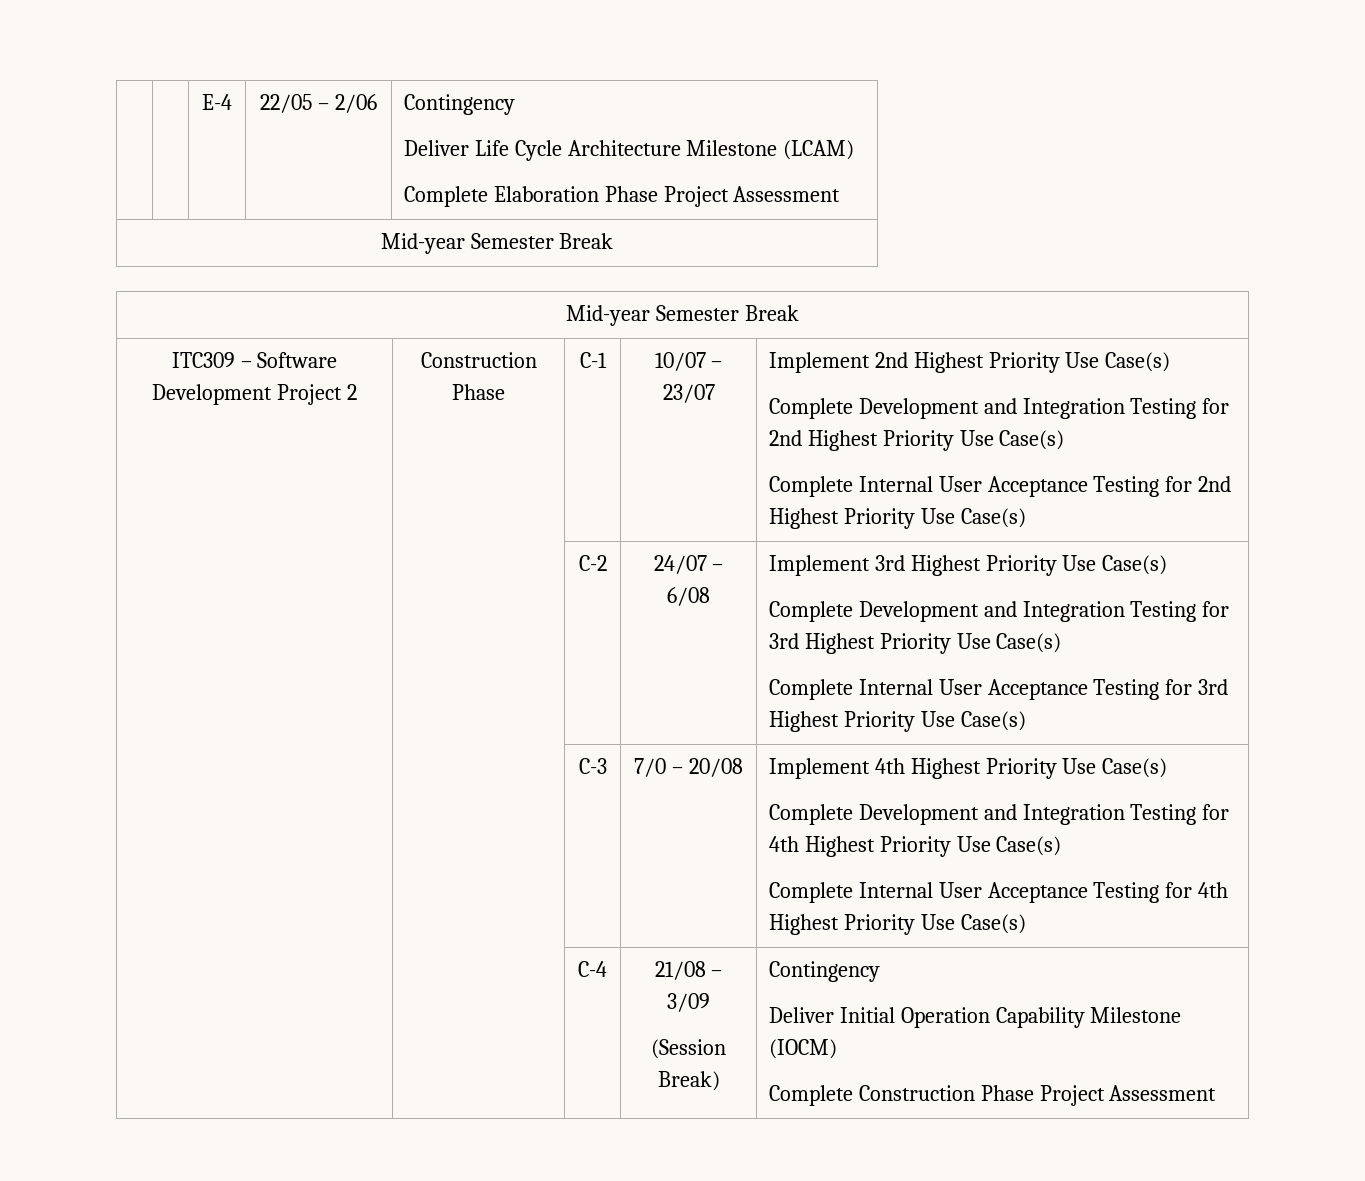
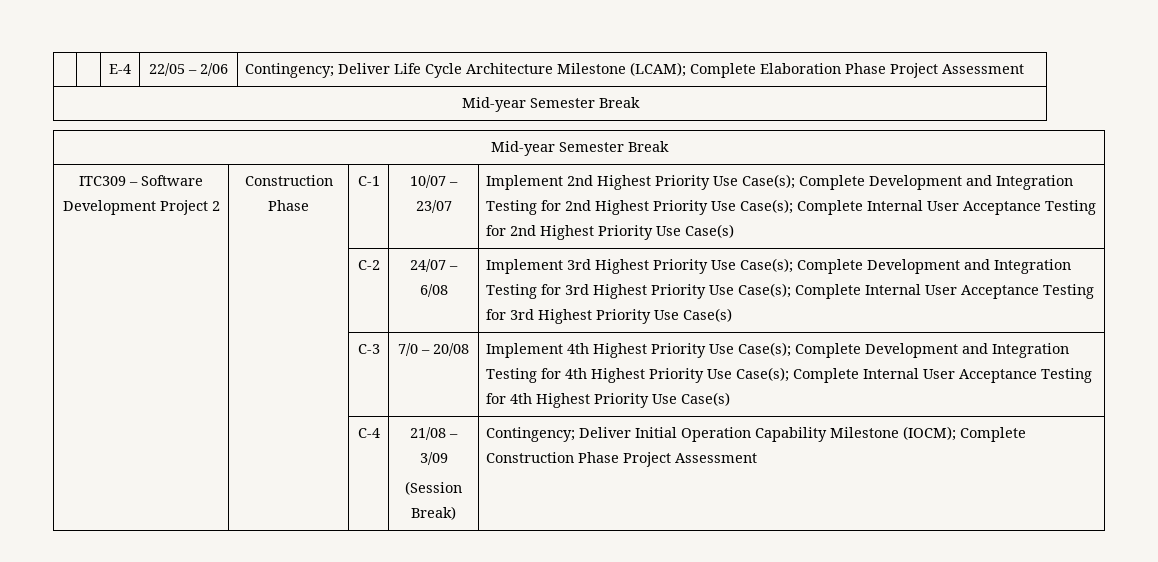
- | | E-4 | 22/05 – 2/06 | Contingency
- Deliver Life Cycle Architecture Milestone (LCAM)
- Complete Elaboration Phase Project Assessment
+ | | E-4 | 22/05 – 2/06 | Contingency; Deliver Life Cycle Architecture Milestone (LCAM); Complete Elaboration Phase Project Assessment
- ITC309 – Software Development Project 2 | Construction Phase | C-1 | 10/07 – 23/07 | Implement 2nd Highest Priority Use Case(s)
- Complete Development and Integration Testing for 2nd Highest Priority Use Case(s)
- Complete Internal User Acceptance Testing for 2nd Highest Priority Use Case(s)
+ ITC309 – Software Development Project 2 | Construction Phase | C-1 | 10/07 – 23/07 | Implement 2nd Highest Priority Use Case(s); Complete Development and Integration Testing for 2nd Highest Priority Use Case(s); Complete Internal User Acceptance Testing for 2nd Highest Priority Use Case(s)
- | | C-2 | 24/07 – 6/08 | Implement 3rd Highest Priority Use Case(s)
- Complete Development and Integration Testing for 3rd Highest Priority Use Case(s)
- Complete Internal User Acceptance Testing for 3rd Highest Priority Use Case(s)
+ | | C-2 | 24/07 – 6/08 | Implement 3rd Highest Priority Use Case(s); Complete Development and Integration Testing for 3rd Highest Priority Use Case(s); Complete Internal User Acceptance Testing for 3rd Highest Priority Use Case(s)
- | | C-3 | 7/0 – 20/08 | Implement 4th Highest Priority Use Case(s)
- Complete Development and Integration Testing for 4th Highest Priority Use Case(s)
- Complete Internal User Acceptance Testing for 4th Highest Priority Use Case(s)
+ | | C-3 | 7/0 – 20/08 | Implement 4th Highest Priority Use Case(s); Complete Development and Integration Testing for 4th Highest Priority Use Case(s); Complete Internal User Acceptance Testing for 4th Highest Priority Use Case(s)
  | | C-4 | 21/08 – 3/09
- (Session Break) | Contingency
- Deliver Initial Operation Capability Milestone (IOCM)
- Complete Construction Phase Project Assessment
+ (Session Break) | Contingency; Deliver Initial Operation Capability Milestone (IOCM); Complete Construction Phase Project Assessment

